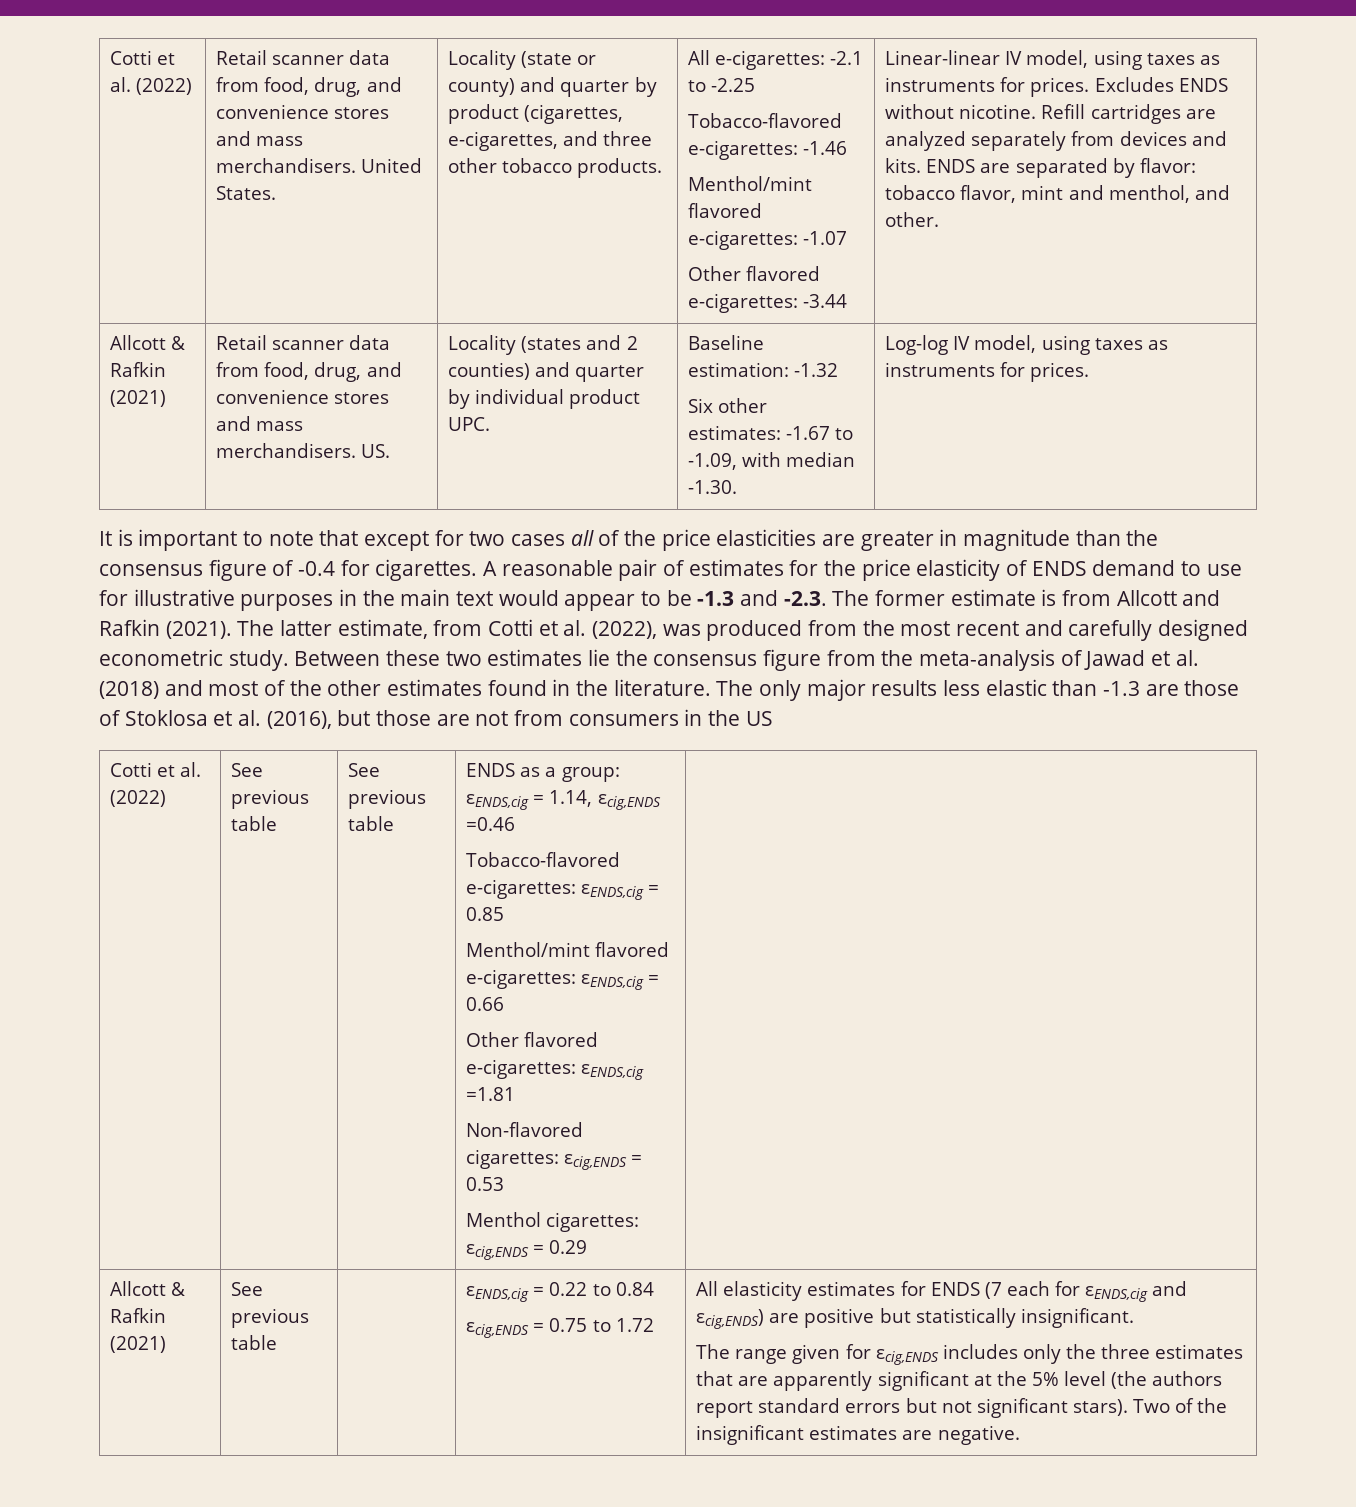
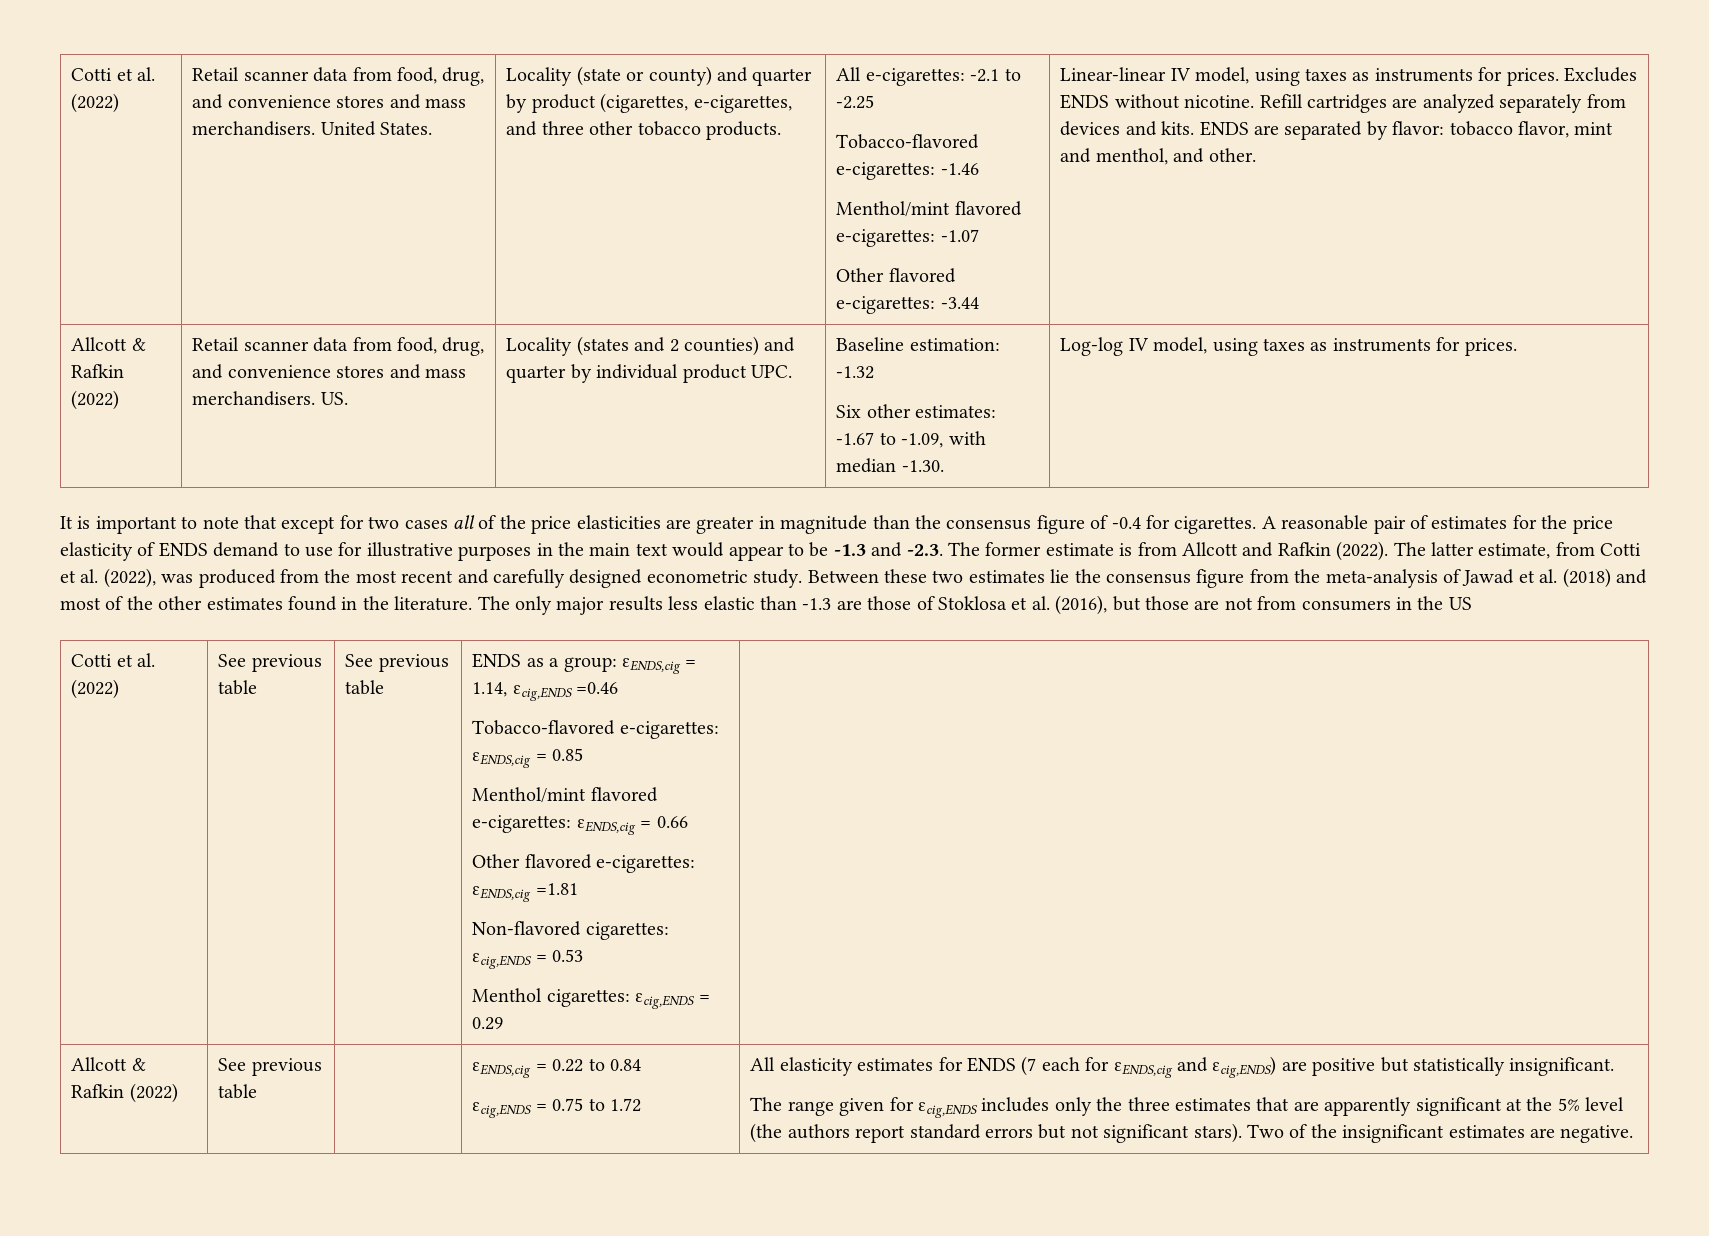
  ENDS are separated by flavor: tobacco flavor, mint and menthol, and other.
- Allcott & Rafkin (2021)
+ Allcott & Rafkin (2022)
- A reasonable pair of estimates for the price elasticity of ENDS demand to use for illustrative purposes in the main text would appear to be -1.3 and -2.3. The former estimate is from Allcott and Rafkin (2021).
+ A reasonable pair of estimates for the price elasticity of ENDS demand to use for illustrative purposes in the main text would appear to be -1.3 and -2.3. The former estimate is from Allcott and Rafkin (2022).
  Menthol cigarettes: εcig,ENDS = 0.29 |
- Allcott & Rafkin (2021)
+ Allcott & Rafkin (2022)

